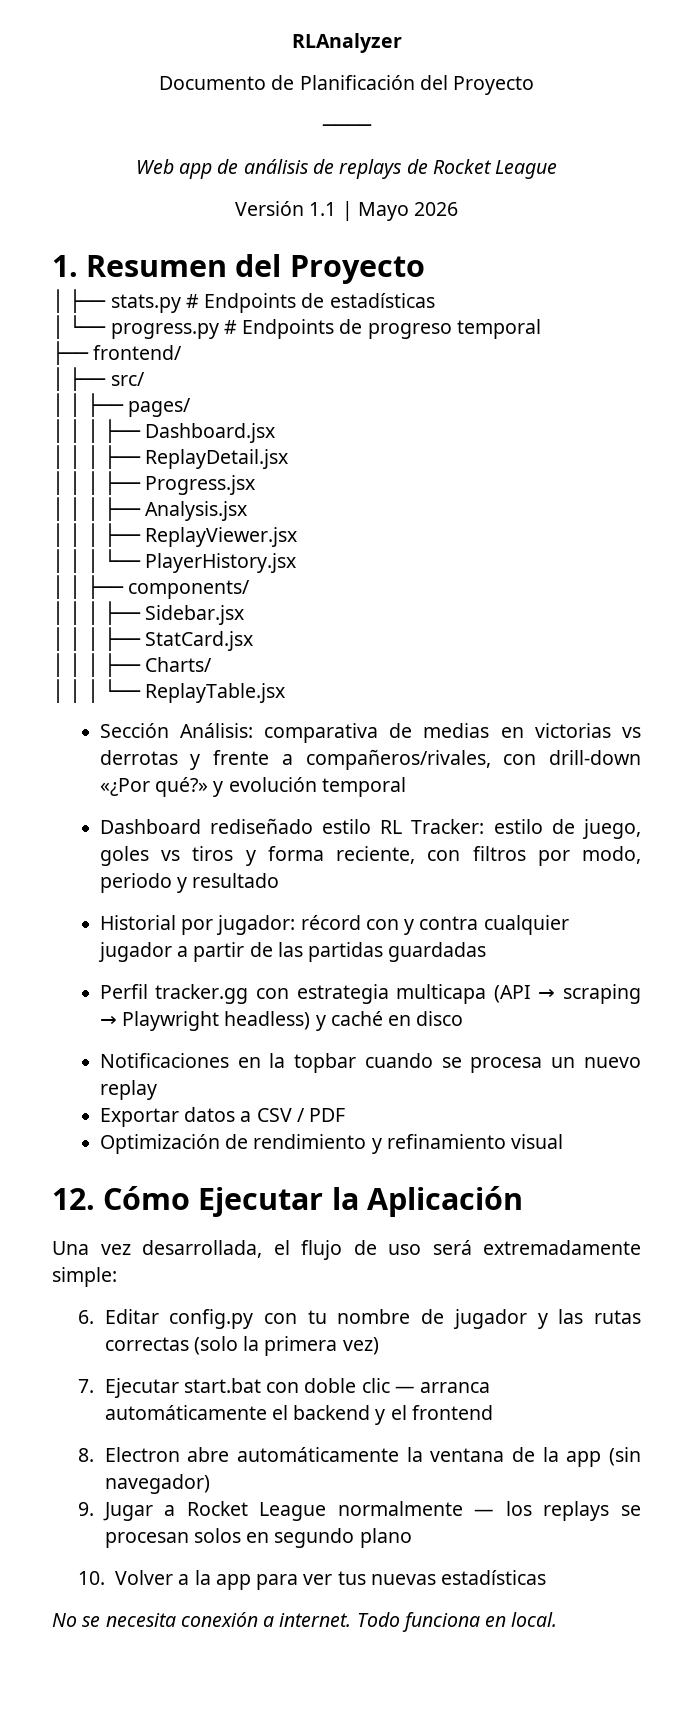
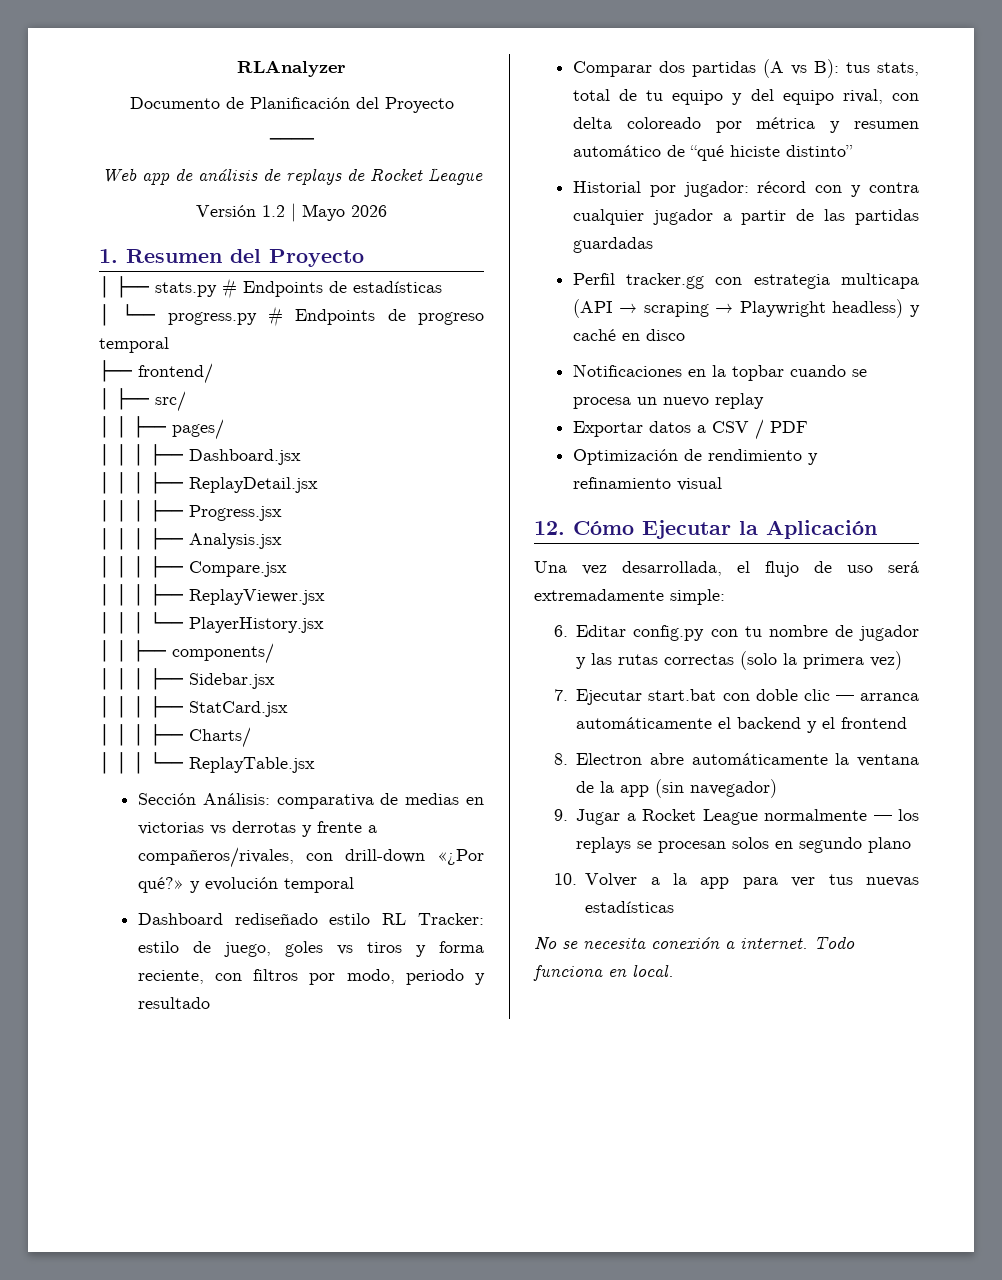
- Versión 1.1 | Mayo 2026
+ Versión 1.2 | Mayo 2026
+ │ │ │ ├── Compare.jsx
+ Comparar dos partidas (A vs B): tus stats, total de tu equipo y del equipo rival, con delta coloreado por métrica y resumen automático de “qué hiciste distinto”

